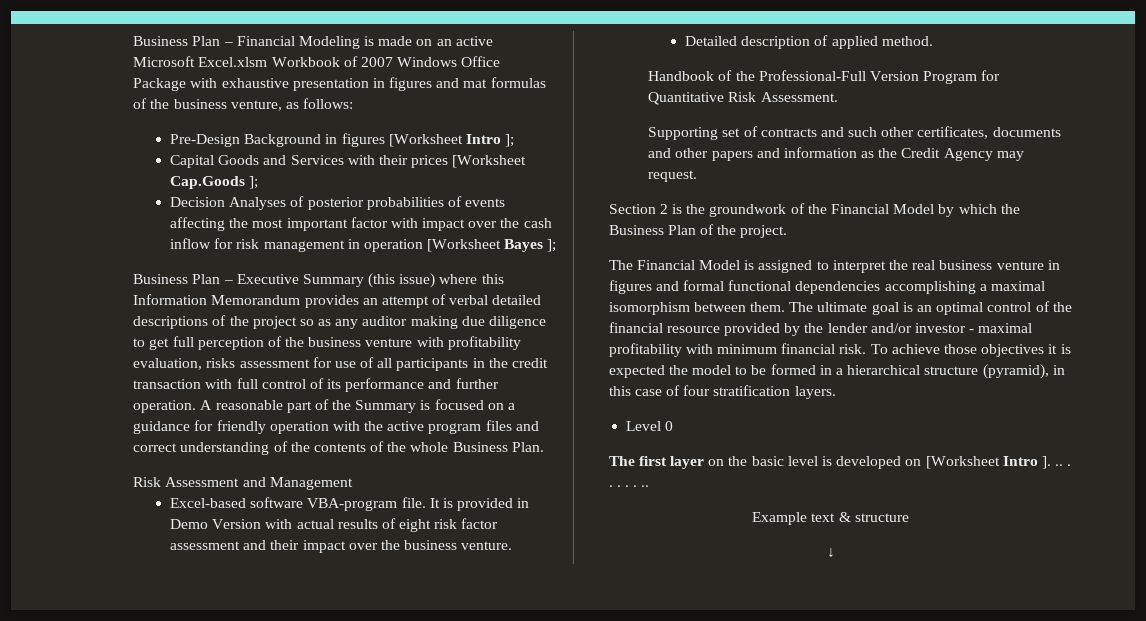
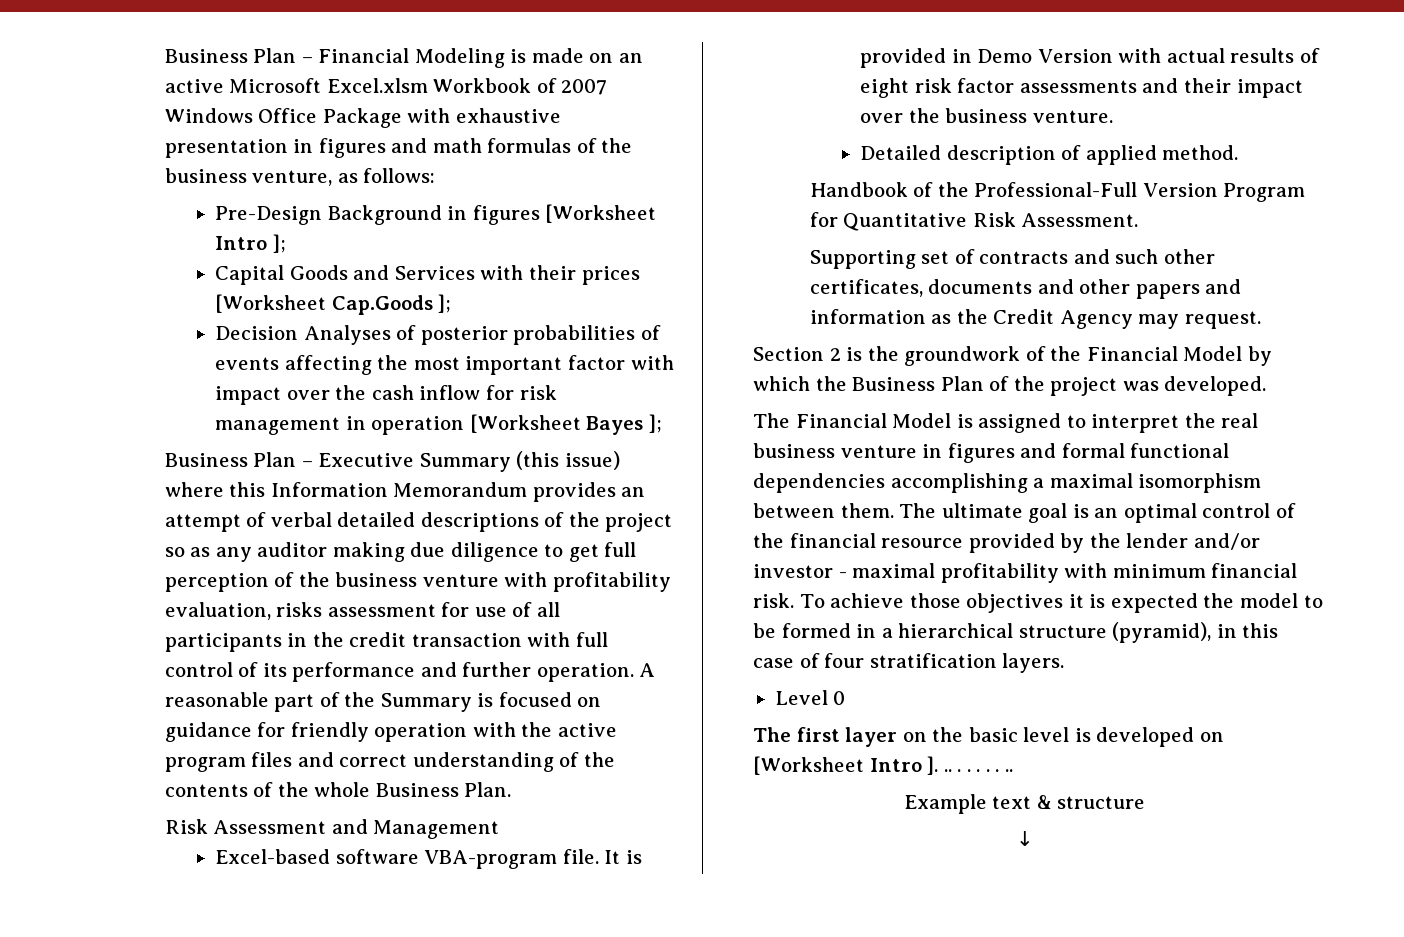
- Business Plan – Financial Modeling is made on an active Microsoft Excel.xlsm Workbook of 2007 Windows Office Package with exhaustive presentation in figures and mat formulas of the business venture, as follows:
+ Business Plan – Financial Modeling is made on an active Microsoft Excel.xlsm Workbook of 2007 Windows Office Package with exhaustive presentation in figures and math formulas of the business venture, as follows:
- A reasonable part of the Summary is focused on a guidance for friendly operation with the active program files and correct understanding of the contents of the whole Business Plan.
+ A reasonable part of the Summary is focused on guidance for friendly operation with the active program files and correct understanding of the contents of the whole Business Plan.
- It is provided in Demo Version with actual results of eight risk factor assessment and their impact over the business venture.
+ It is provided in Demo Version with actual results of eight risk factor assessments and their impact over the business venture.
- Section 2 is the groundwork of the Financial Model by which the Business Plan of the project.
+ Section 2 is the groundwork of the Financial Model by which the Business Plan of the project was developed.

